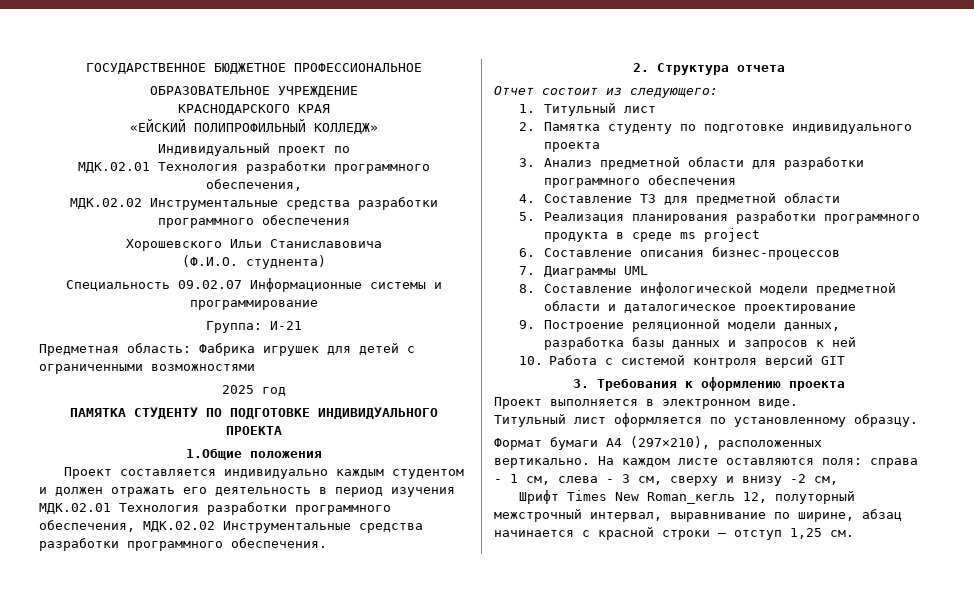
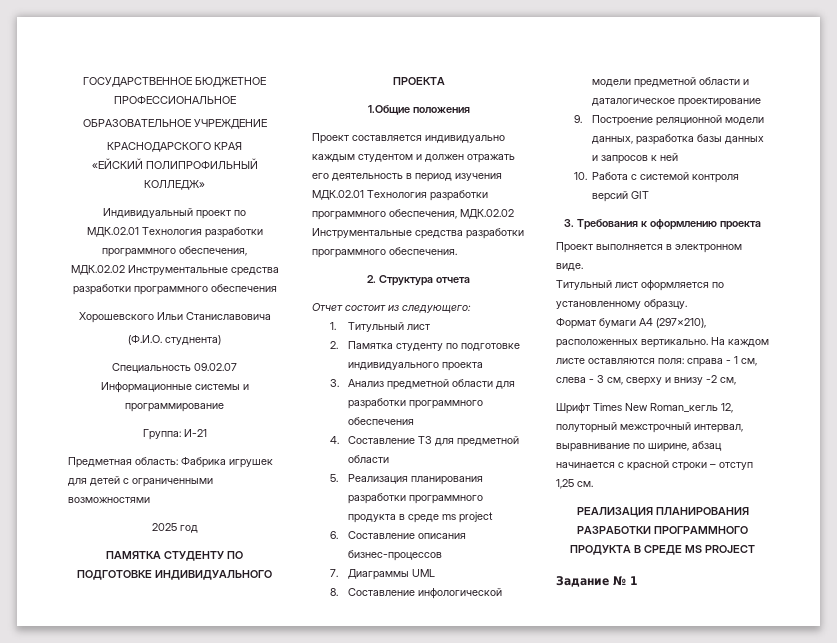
+ РЕАЛИЗАЦИЯ ПЛАНИРОВАНИЯ РАЗРАБОТКИ ПРОГРАММНОГО ПРОДУКТА В СРЕДЕ MS PROJECT
+ Задание № 1

